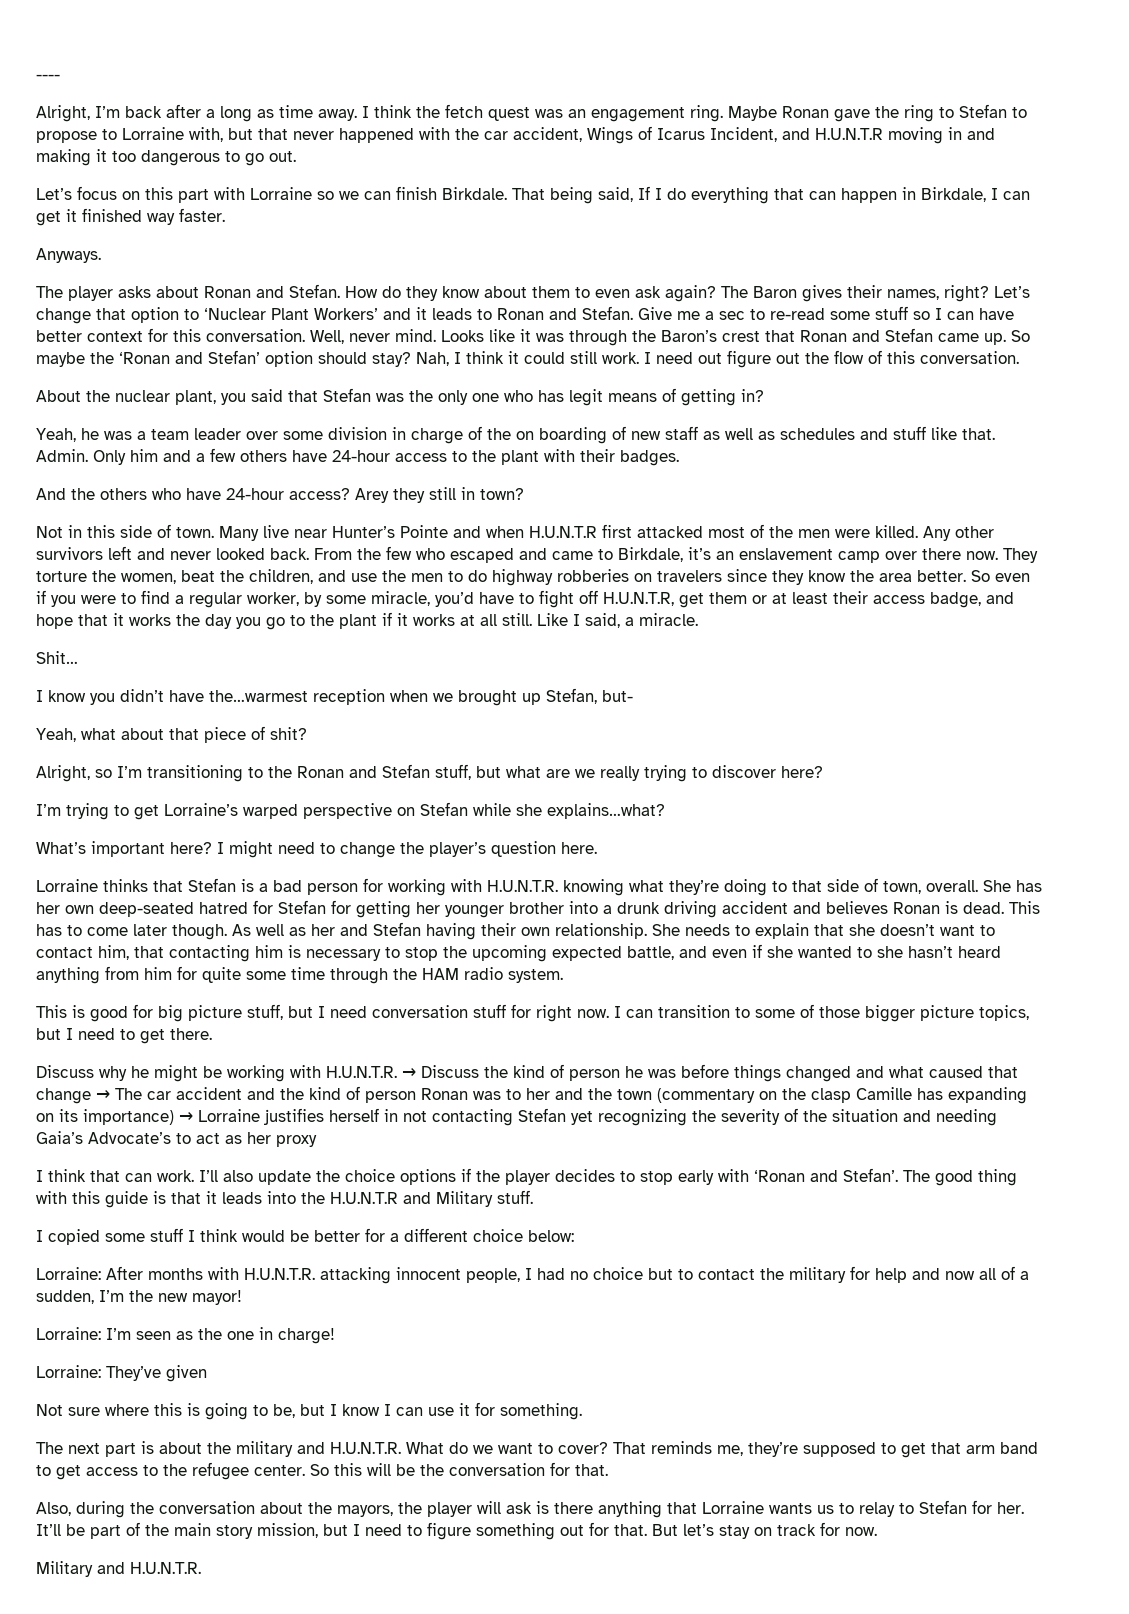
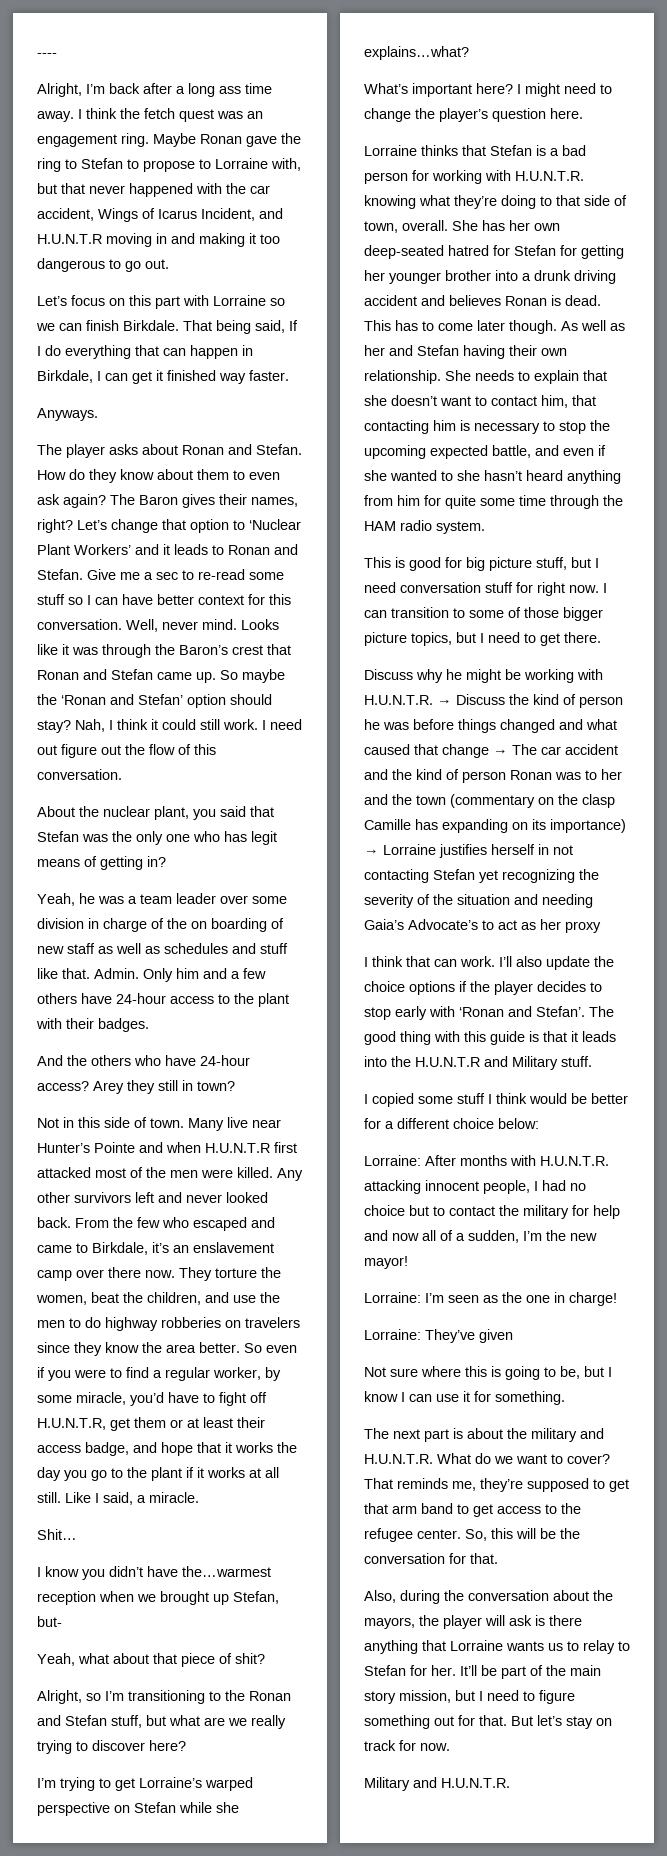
- Alright, I’m back after a long as time away.
+ Alright, I’m back after a long ass time away.
- So this will be the conversation for that.
+ So, this will be the conversation for that.

